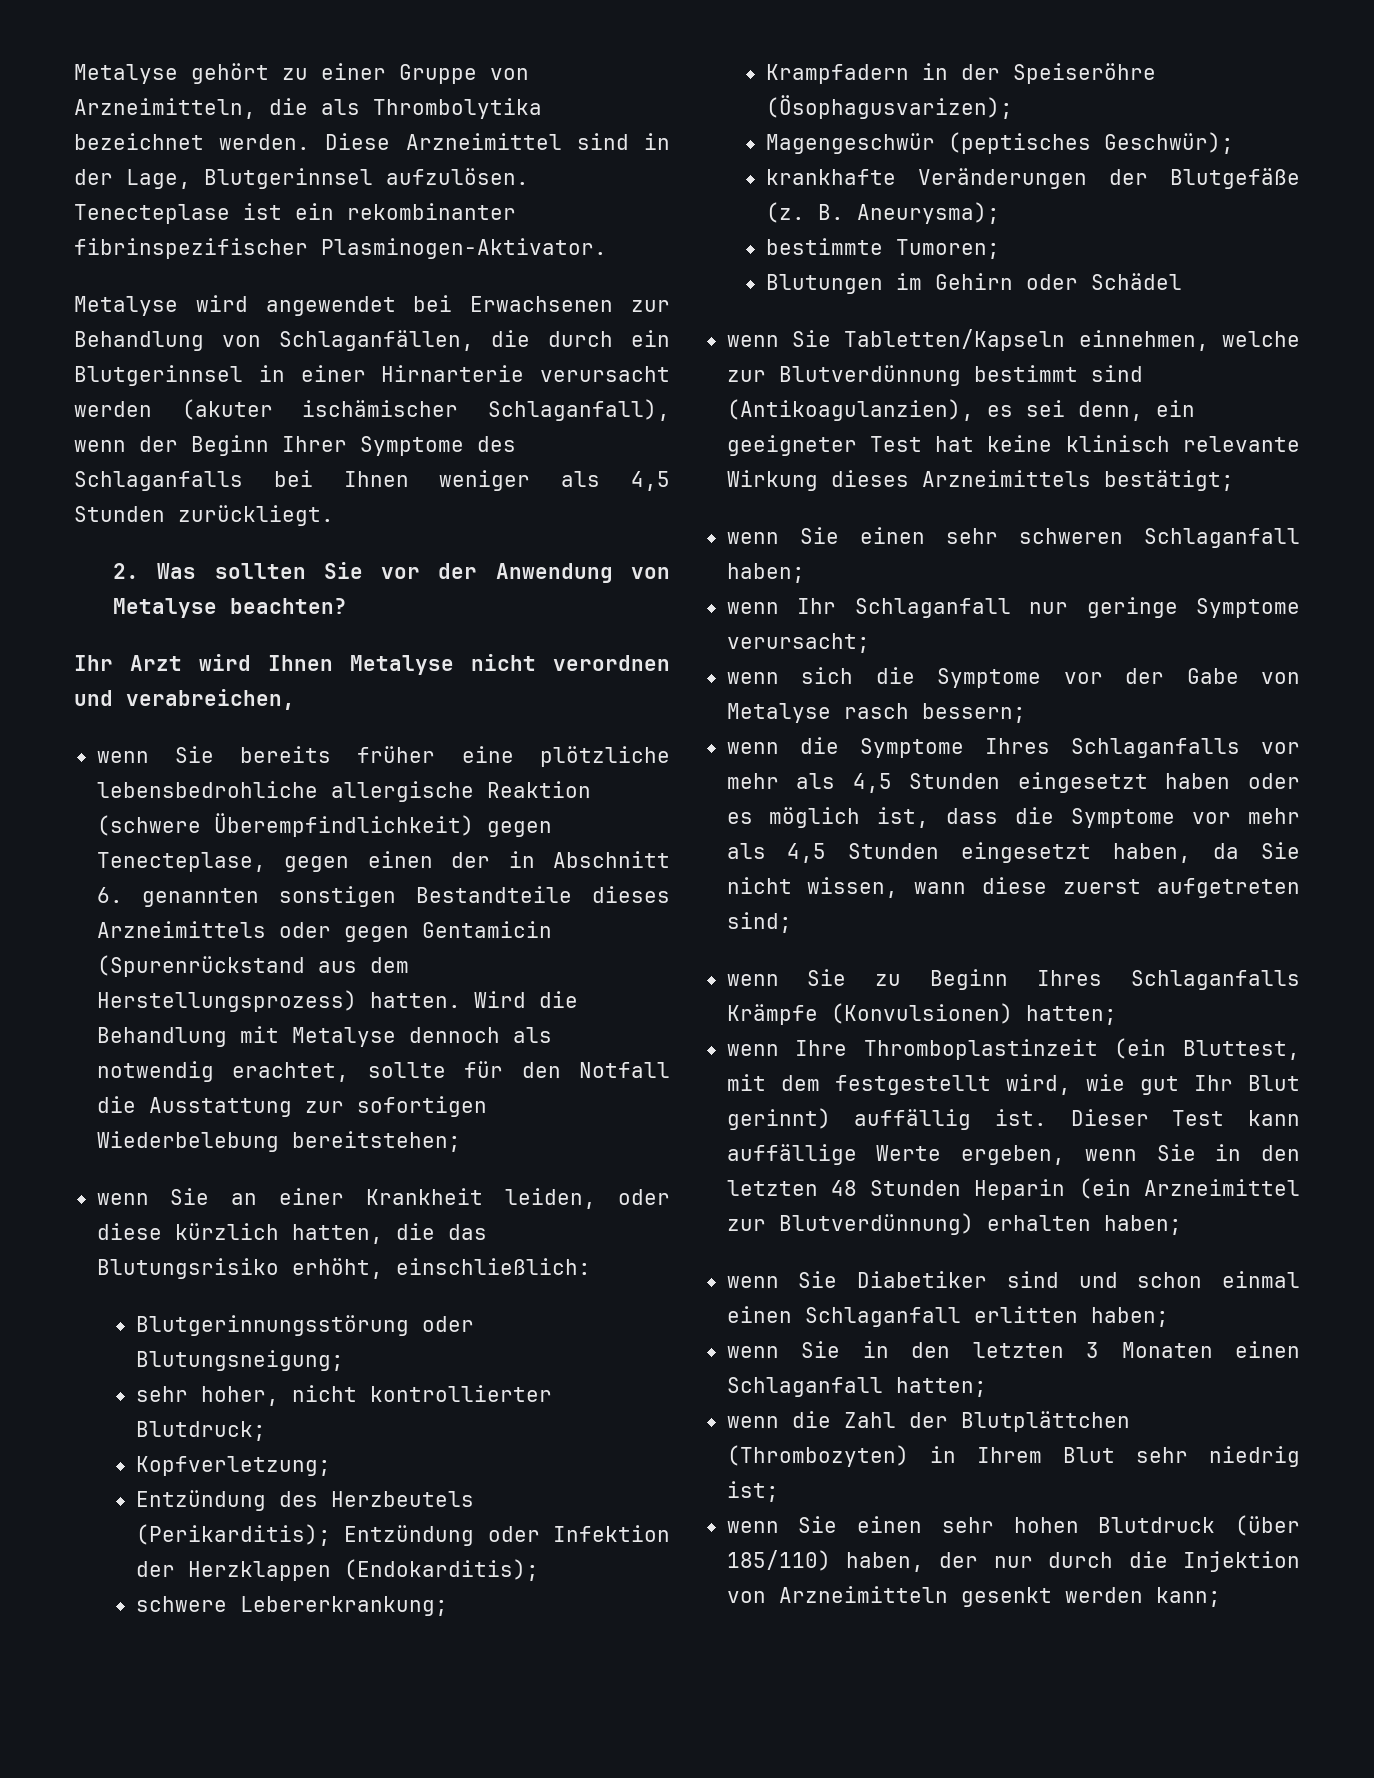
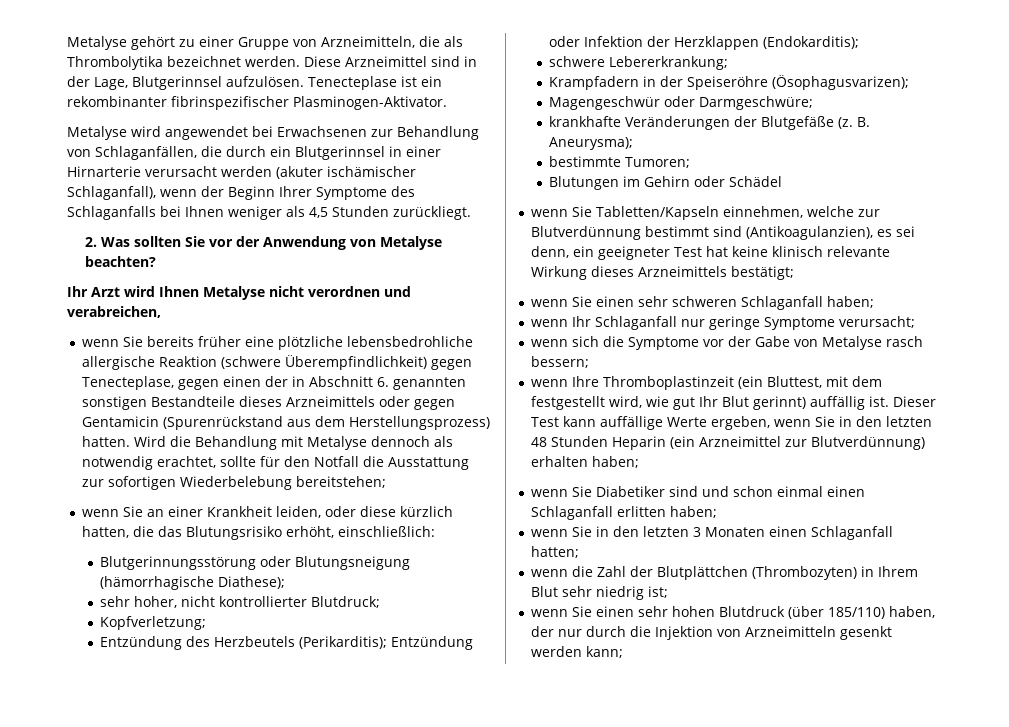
- Blutgerinnungsstörung oder Blutungsneigung;
+ Blutgerinnungsstörung oder Blutungsneigung (hämorrhagische Diathese);
- Magengeschwür (peptisches Geschwür);
+ Magengeschwür oder Darmgeschwüre;
- wenn die Symptome Ihres Schlaganfalls vor mehr als 4,5 Stunden eingesetzt haben oder es möglich ist, dass die Symptome vor mehr als 4,5 Stunden eingesetzt haben, da Sie nicht wissen, wann diese zuerst aufgetreten sind;
- wenn Sie zu Beginn Ihres Schlaganfalls Krämpfe (Konvulsionen) hatten;

